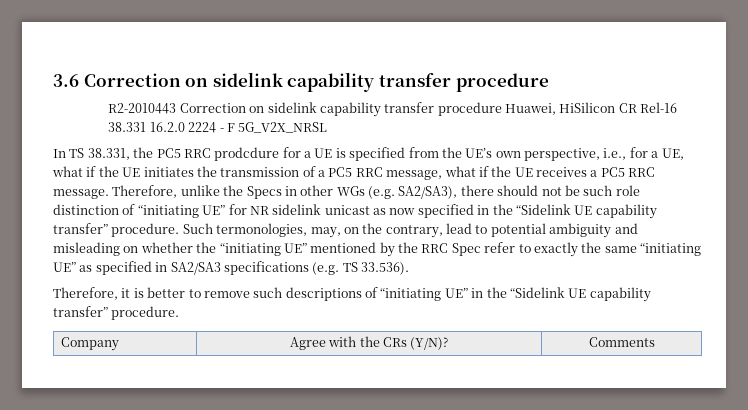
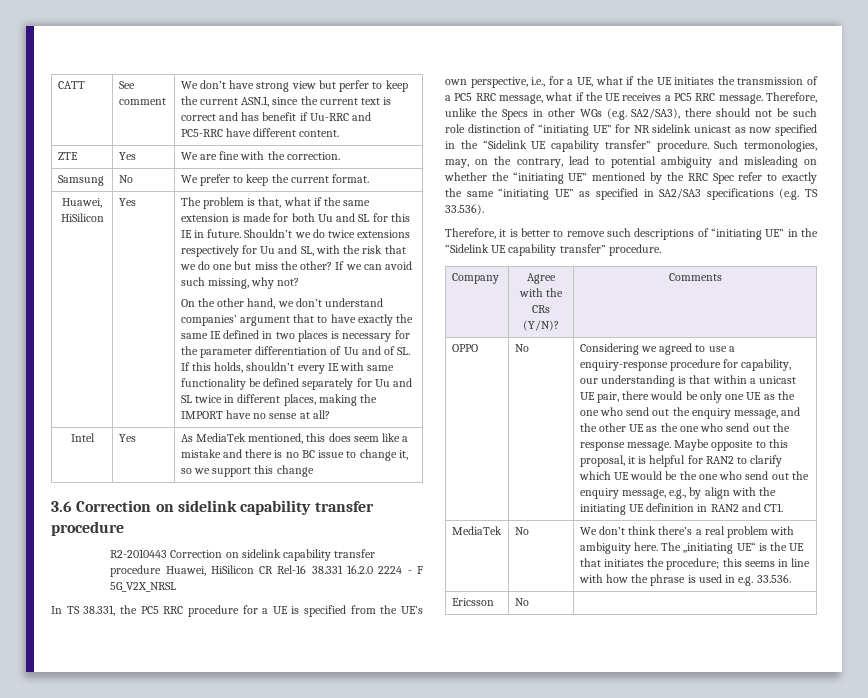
+ CATT | See comment | We don’t have strong view but perfer to keep the current ASN.1, since the current text is correct and has benefit if Uu-RRC and PC5-RRC have different content.
+ ZTE | Yes | We are fine with the correction.
+ Samsung | No | We prefer to keep the current format.
+ Huawei, HiSilicon | Yes | The problem is that, what if the same extension is made for both Uu and SL for this IE in future. Shouldn’t we do twice extensions respectively for Uu and SL, with the risk that we do one but miss the other? If we can avoid such missing, why not?
+ On the other hand, we don’t understand companies’ argument that to have exactly the same IE defined in two places is necessary for the parameter differentiation of Uu and of SL. If this holds, shouldn’t every IE with same functionality be defined separately for Uu and SL twice in different places, making the IMPORT have no sense at all?
+ Intel | Yes | As MediaTek mentioned, this does seem like a mistake and there is no BC issue to change it, so we support this change
- In TS 38.331, the PC5 RRC prodcdure for a UE is specified from the UE’s own perspective, i.e., for a UE, what if the UE initiates the transmission of a PC5 RRC message, what if the UE receives a PC5 RRC message.
+ In TS 38.331, the PC5 RRC procedure for a UE is specified from the UE’s own perspective, i.e., for a UE, what if the UE initiates the transmission of a PC5 RRC message, what if the UE receives a PC5 RRC message.
+ OPPO | No | Considering we agreed to use a enquiry-response procedure for capability, our understanding is that within a unicast UE pair, there would be only one UE as the one who send out the enquiry message, and the other UE as the one who send out the response message. Maybe opposite to this proposal, it is helpful for RAN2 to clarify which UE would be the one who send out the enquiry message, e.g., by align with the initiating UE definition in RAN2 and CT1.
+ MediaTek | No | We don’t think there’s a real problem with ambiguity here. The „initiating UE“ is the UE that initiates the procedure; this seems in line with how the phrase is used in e.g. 33.536.
+ Ericsson | No |

